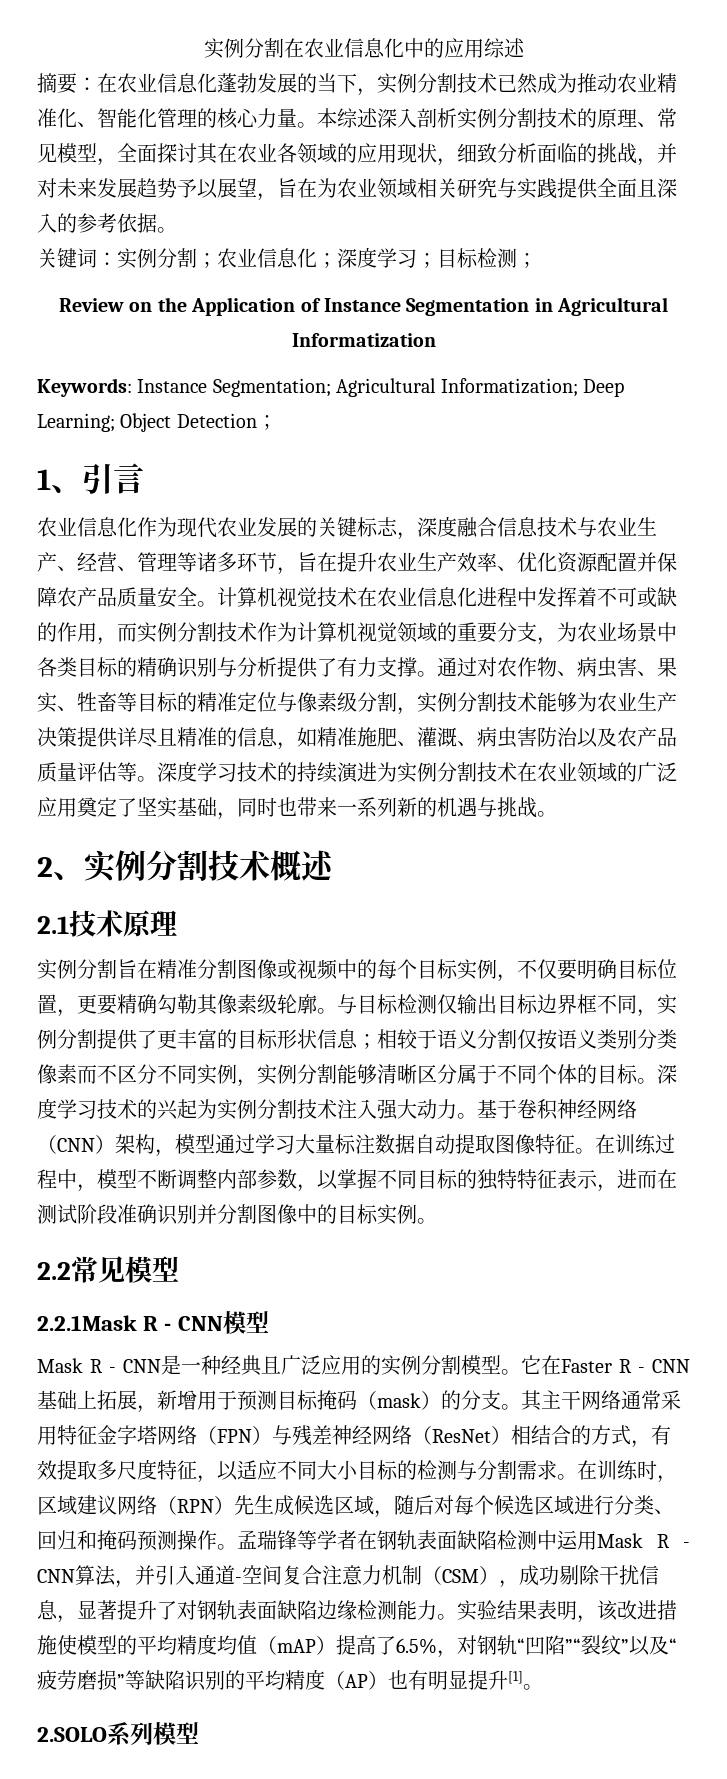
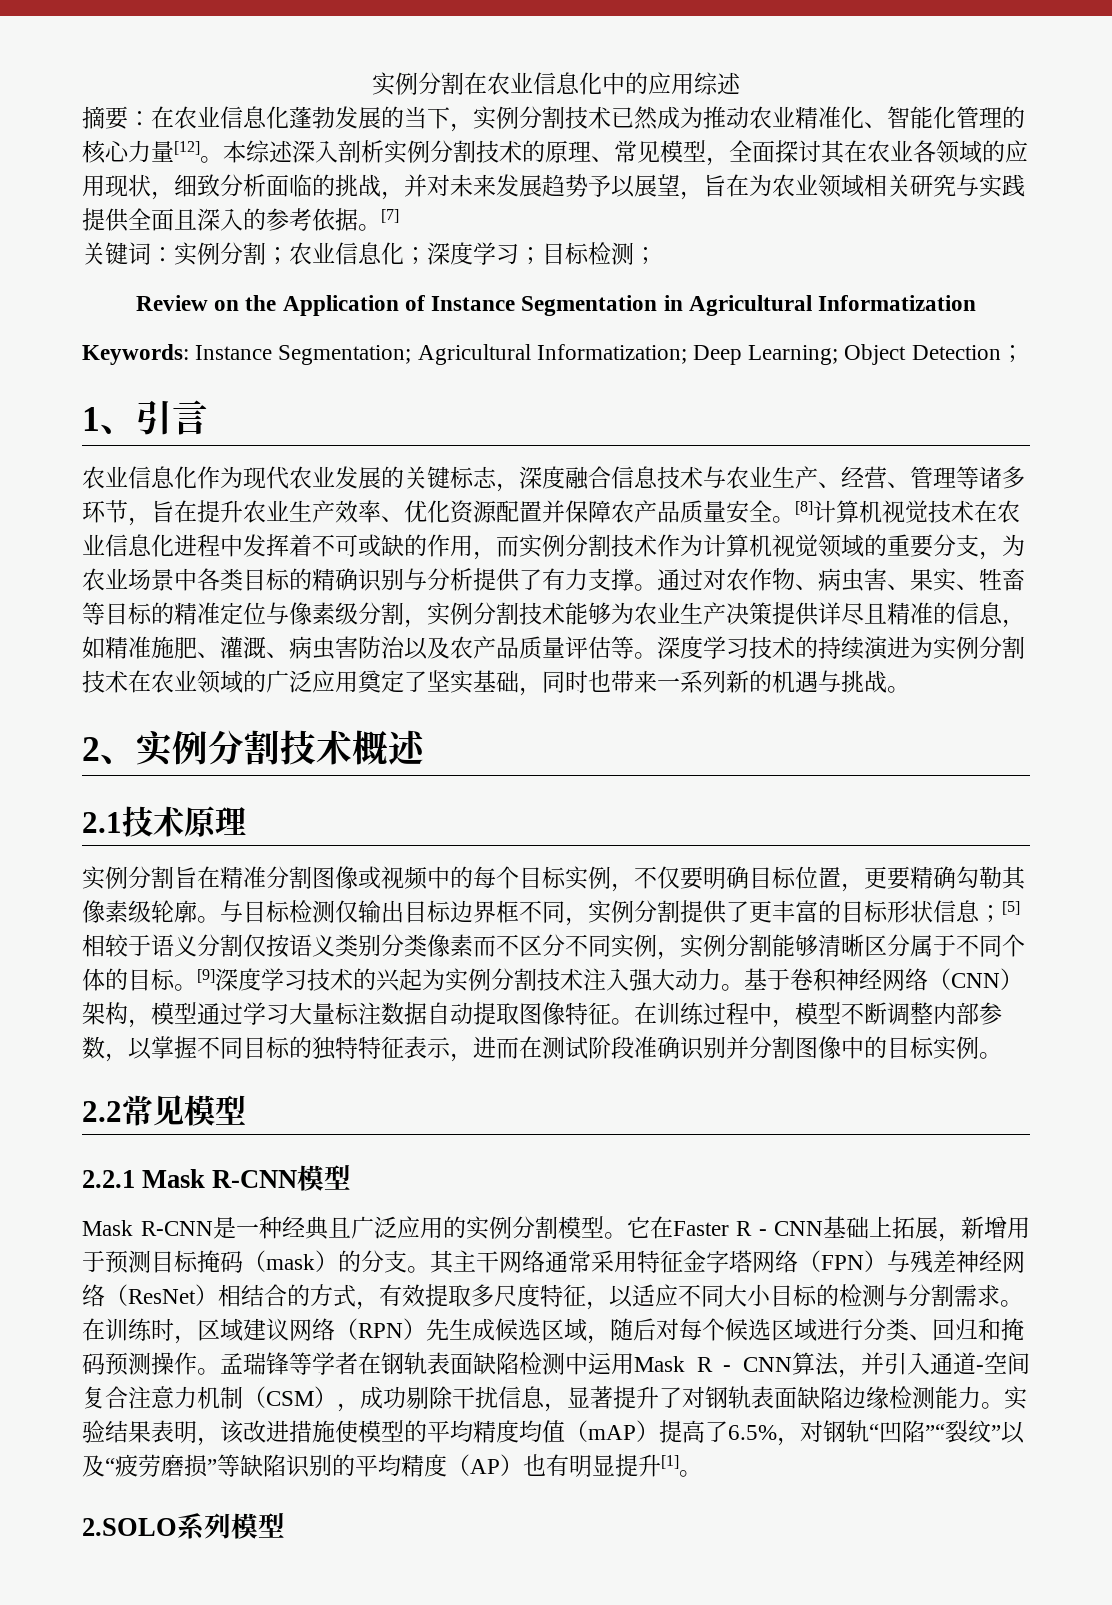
- 摘要：在农业信息化蓬勃发展的当下，实例分割技术已然成为推动农业精准化、智能化管理的核心力量。
+ 摘要：在农业信息化蓬勃发展的当下，实例分割技术已然成为推动农业精准化、智能化管理的核心力量[12]。
+ [7]
- 计算机视觉技术在农业信息化进程中发挥着不可或缺的作用，而实例分割技术作为计算机视觉领域的重要分支，为农业场景中各类目标的精确识别与分析提供了有力支撑。
+ [8]计算机视觉技术在农业信息化进程中发挥着不可或缺的作用，而实例分割技术作为计算机视觉领域的重要分支，为农业场景中各类目标的精确识别与分析提供了有力支撑。
- 与目标检测仅输出目标边界框不同，实例分割提供了更丰富的目标形状信息；相较于语义分割仅按语义类别分类像素而不区分不同实例，实例分割能够清晰区分属于不同个体的目标。
+ 与目标检测仅输出目标边界框不同，实例分割提供了更丰富的目标形状信息；[5]相较于语义分割仅按语义类别分类像素而不区分不同实例，实例分割能够清晰区分属于不同个体的目标。
- 深度学习技术的兴起为实例分割技术注入强大动力。
+ [9]深度学习技术的兴起为实例分割技术注入强大动力。
- 2.2.1Mask R - CNN模型
+ 2.2.1 Mask R-CNN模型
- Mask R - CNN是一种经典且广泛应用的实例分割模型。
+ Mask R-CNN是一种经典且广泛应用的实例分割模型。

